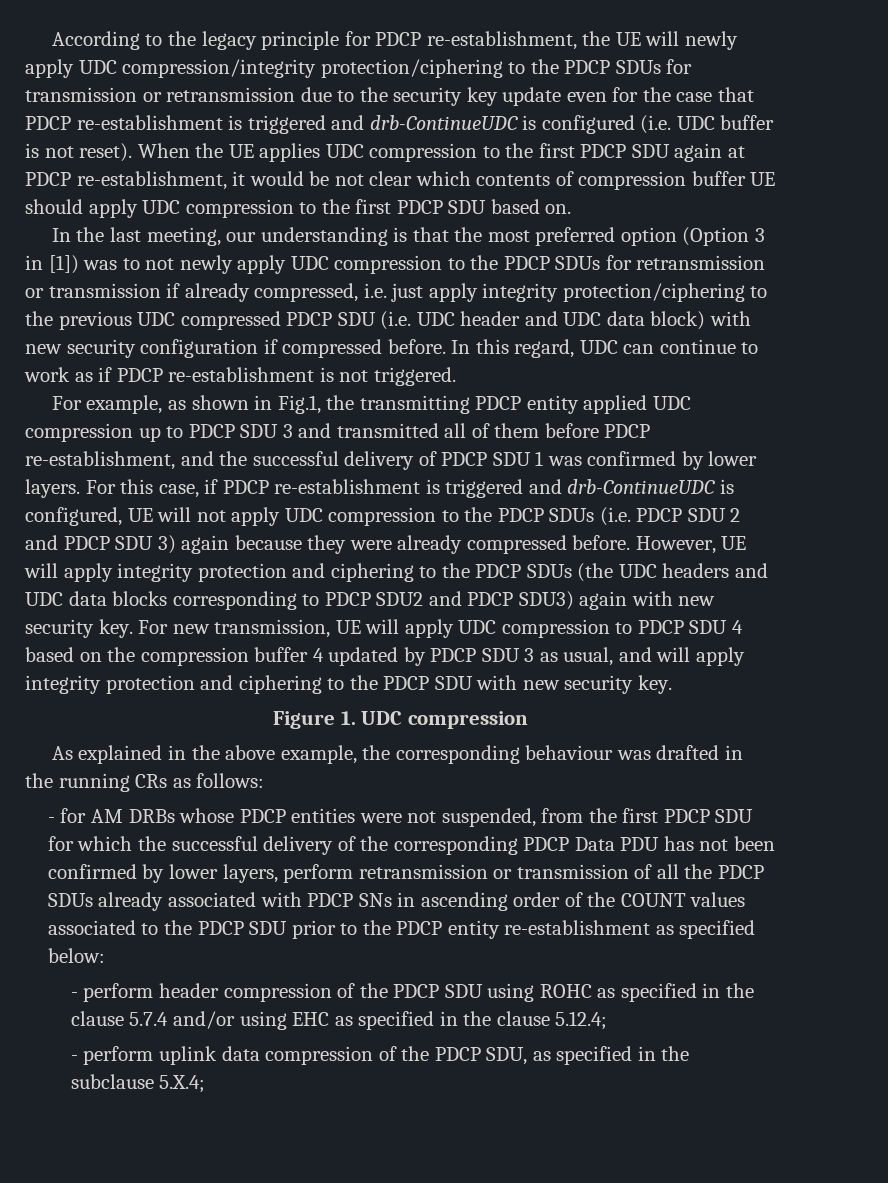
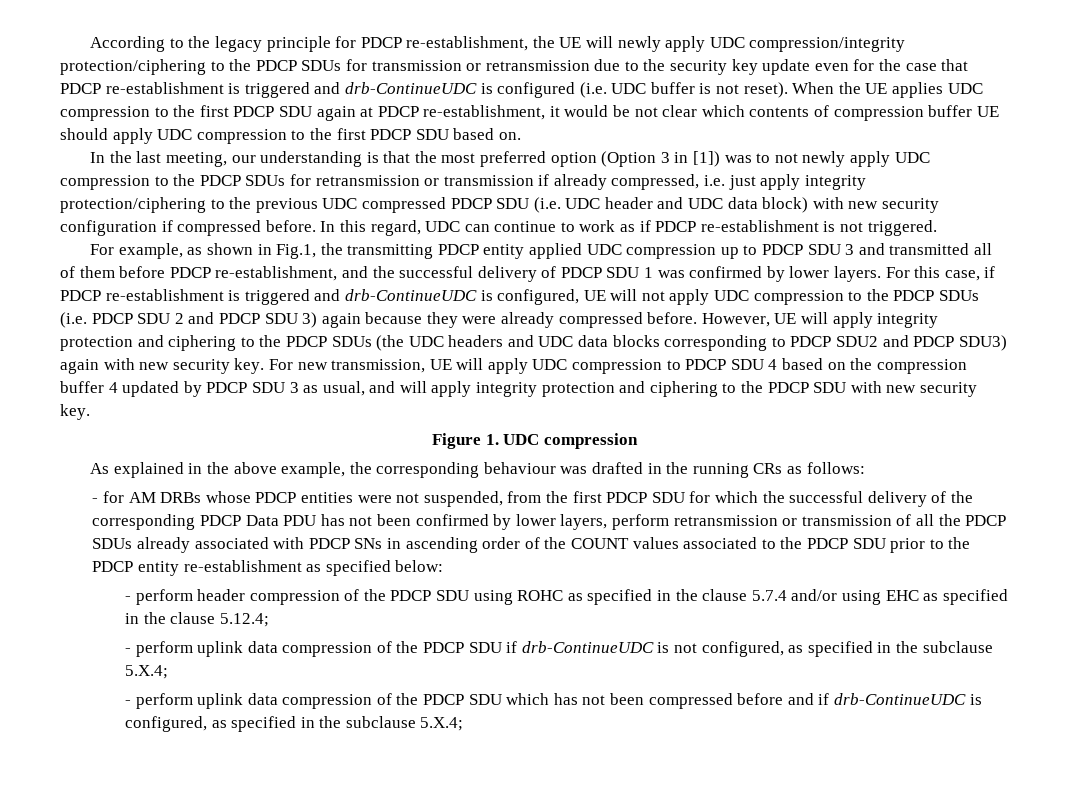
- - perform uplink data compression of the PDCP SDU, as specified in the subclause 5.X.4;
+ - perform uplink data compression of the PDCP SDU if drb-ContinueUDC is not configured, as specified in the subclause 5.X.4;
+ - perform uplink data compression of the PDCP SDU which has not been compressed before and if drb-ContinueUDC is configured, as specified in the subclause 5.X.4;

